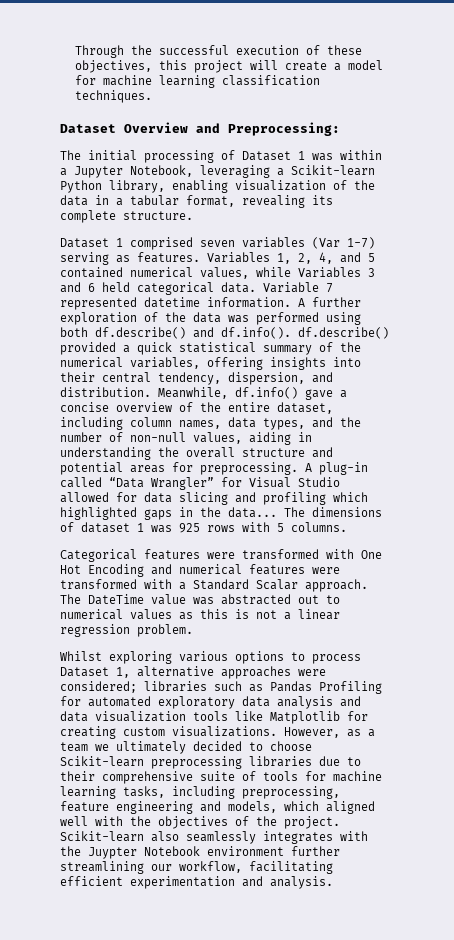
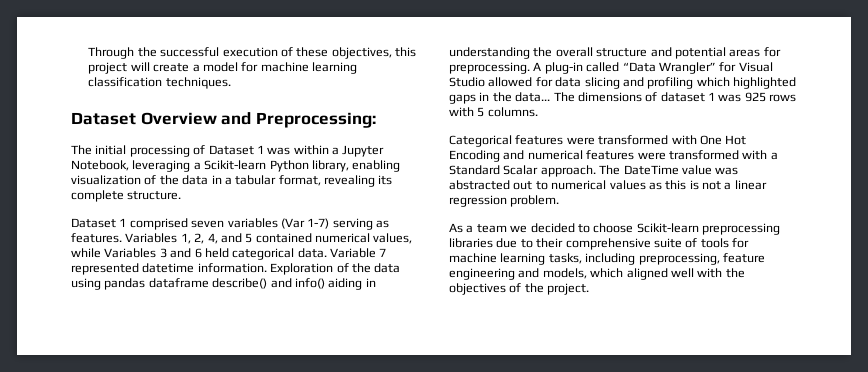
- A further exploration of the data was performed using both df.describe() and df.info(). df.describe() provided a quick statistical summary of the numerical variables, offering insights into their central tendency, dispersion, and distribution. Meanwhile, df.info() gave a concise overview of the entire dataset, including column names, data types, and the number of non-null values, aiding in understanding the overall structure and potential areas for preprocessing.
+ Exploration of the data using pandas dataframe describe() and info() aiding in understanding the overall structure and potential areas for preprocessing.
- Whilst exploring various options to process Dataset 1, alternative approaches were considered; libraries such as Pandas Profiling for automated exploratory data analysis and data visualization tools like Matplotlib for creating custom visualizations. However, as a team we ultimately decided to choose Scikit-learn preprocessing libraries due to their comprehensive suite of tools for machine learning tasks, including preprocessing, feature engineering and models, which aligned well with the objectives of the project. Scikit-learn also seamlessly integrates with the Juypter Notebook environment further streamlining our workflow, facilitating efficient experimentation and analysis.
+ As a team we decided to choose Scikit-learn preprocessing libraries due to their comprehensive suite of tools for machine learning tasks, including preprocessing, feature engineering and models, which aligned well with the objectives of the project.

